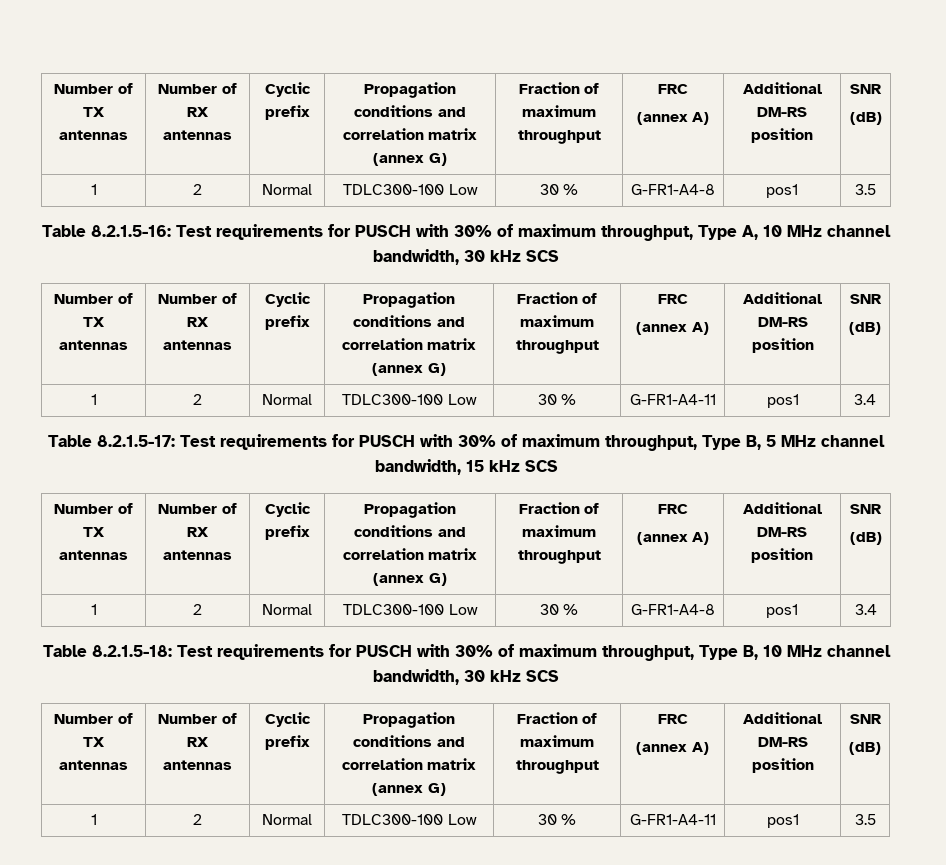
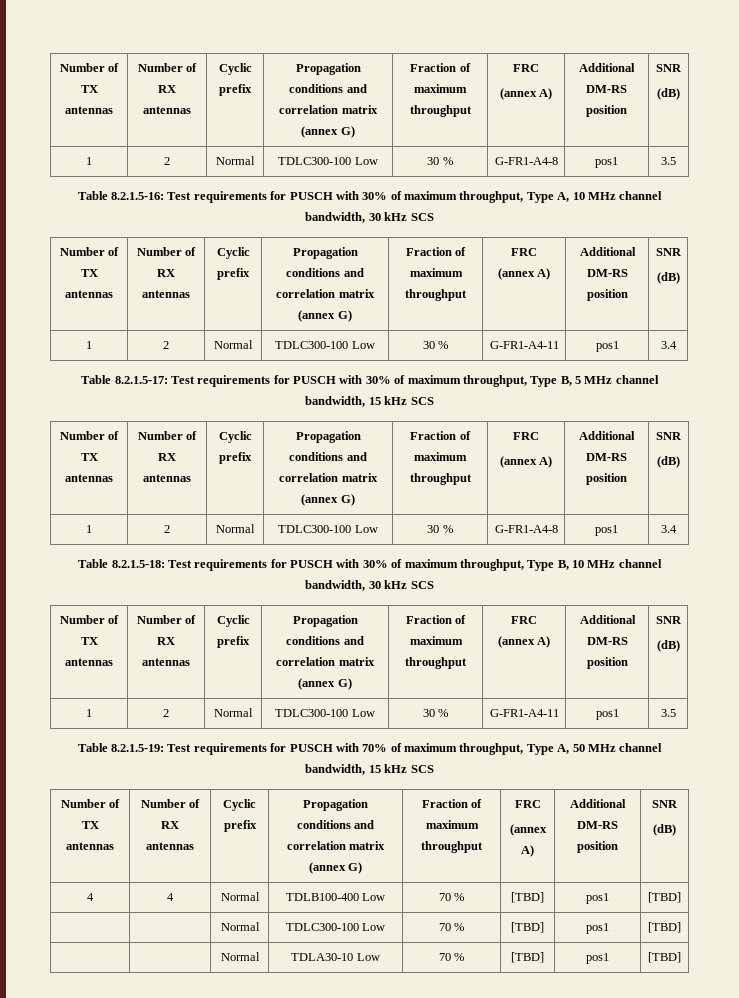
+ Table 8.2.1.5-19: Test requirements for PUSCH with 70% of maximum throughput, Type A, 50 MHz channel bandwidth, 15 kHz SCS
+ Number of TX antennas | Number of RX antennas | Cyclic prefix | Propagation conditions and correlation matrix (annex G) | Fraction of maximum throughput | FRC
+ (annex A) | Additional DM-RS position | SNR
+ (dB)
+ 4 | 4 | Normal | TDLB100-400 Low | 70 % | [TBD] | pos1 | [TBD]
+ | | Normal | TDLC300-100 Low | 70 % | [TBD] | pos1 | [TBD]
+ | | Normal | TDLA30-10 Low | 70 % | [TBD] | pos1 | [TBD]

